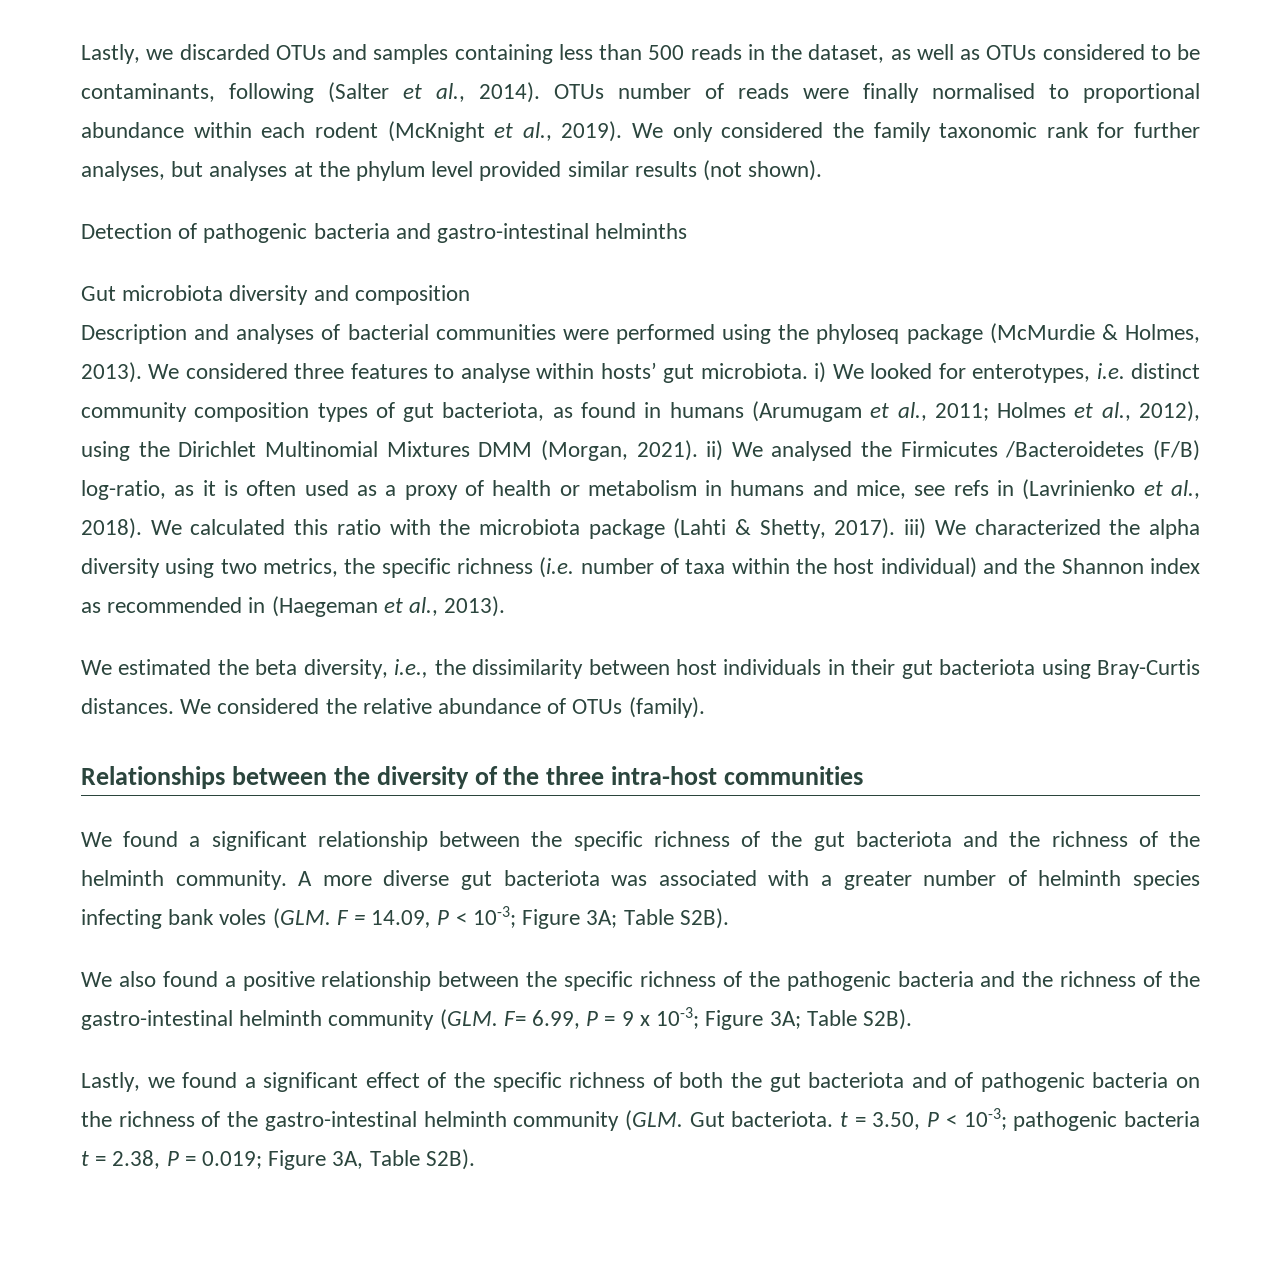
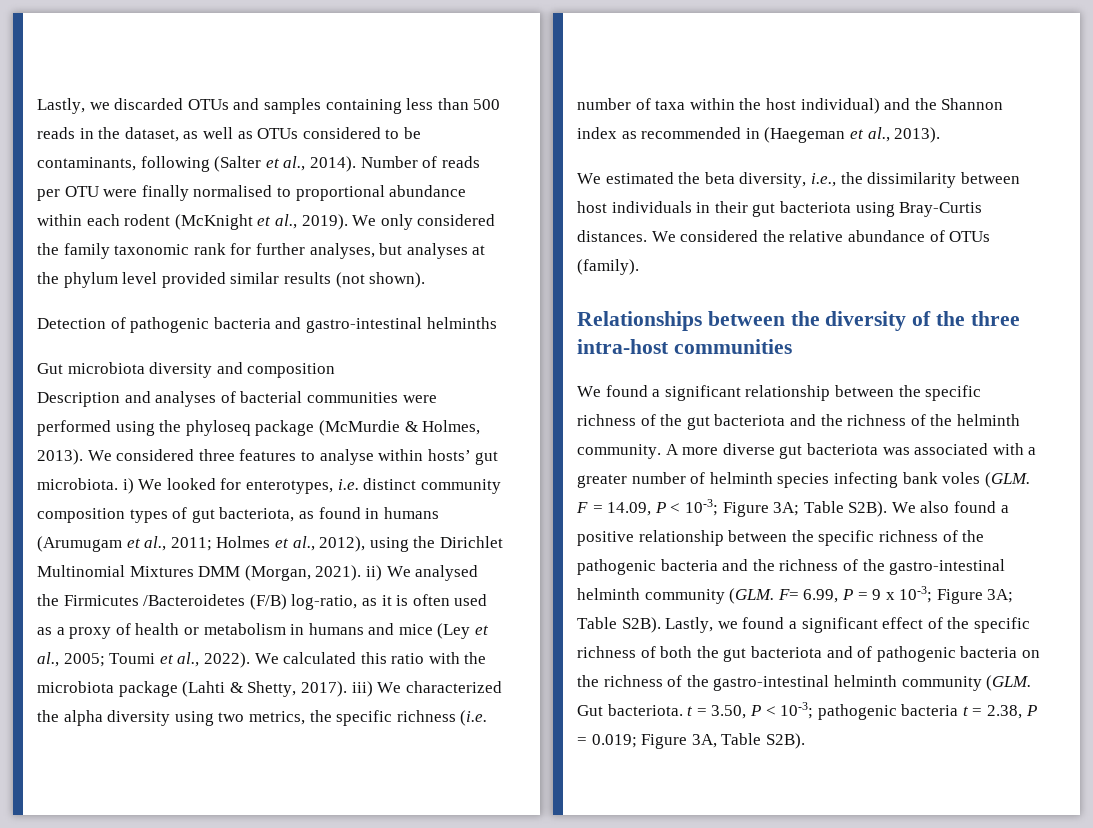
- OTUs number of reads were finally normalised to proportional abundance within each rodent (McKnight et al., 2019).
+ Number of reads per OTU were finally normalised to proportional abundance within each rodent (McKnight et al., 2019).
- Holmes et al., 2012), using the Dirichlet Multinomial Mixtures DMM (Morgan, 2021). ii) We analysed the Firmicutes /Bacteroidetes (F/B) log-ratio, as it is often used as a proxy of health or metabolism in humans and mice, see refs in (Lavrinienko et al., 2018).
+ Holmes et al., 2012), using the Dirichlet Multinomial Mixtures DMM (Morgan, 2021). ii) We analysed the Firmicutes /Bacteroidetes (F/B) log-ratio, as it is often used as a proxy of health or metabolism in humans and mice (Ley et al., 2005; Toumi et al., 2022).
- A more diverse gut bacteriota was associated with a greater number of helminth species infecting bank voles (GLM. F = 14.09, P < 10-3; Figure 3A; Table S2B).
- We also found a positive relationship between the specific richness of the pathogenic bacteria and the richness of the gastro-intestinal helminth community (GLM. F= 6.99, P = 9 x 10-3; Figure 3A; Table S2B).
- Lastly, we found a significant effect of the specific richness of both the gut bacteriota and of pathogenic bacteria on the richness of the gastro-intestinal helminth community (GLM. Gut bacteriota. t = 3.50, P < 10-3;
+ A more diverse gut bacteriota was associated with a greater number of helminth species infecting bank voles (GLM. F = 14.09, P < 10-3; Figure 3A; Table S2B). We also found a positive relationship between the specific richness of the pathogenic bacteria and the richness of the gastro-intestinal helminth community (GLM. F= 6.99, P = 9 x 10-3; Figure 3A; Table S2B). Lastly, we found a significant effect of the specific richness of both the gut bacteriota and of pathogenic bacteria on the richness of the gastro-intestinal helminth community (GLM. Gut bacteriota. t = 3.50, P < 10-3;

